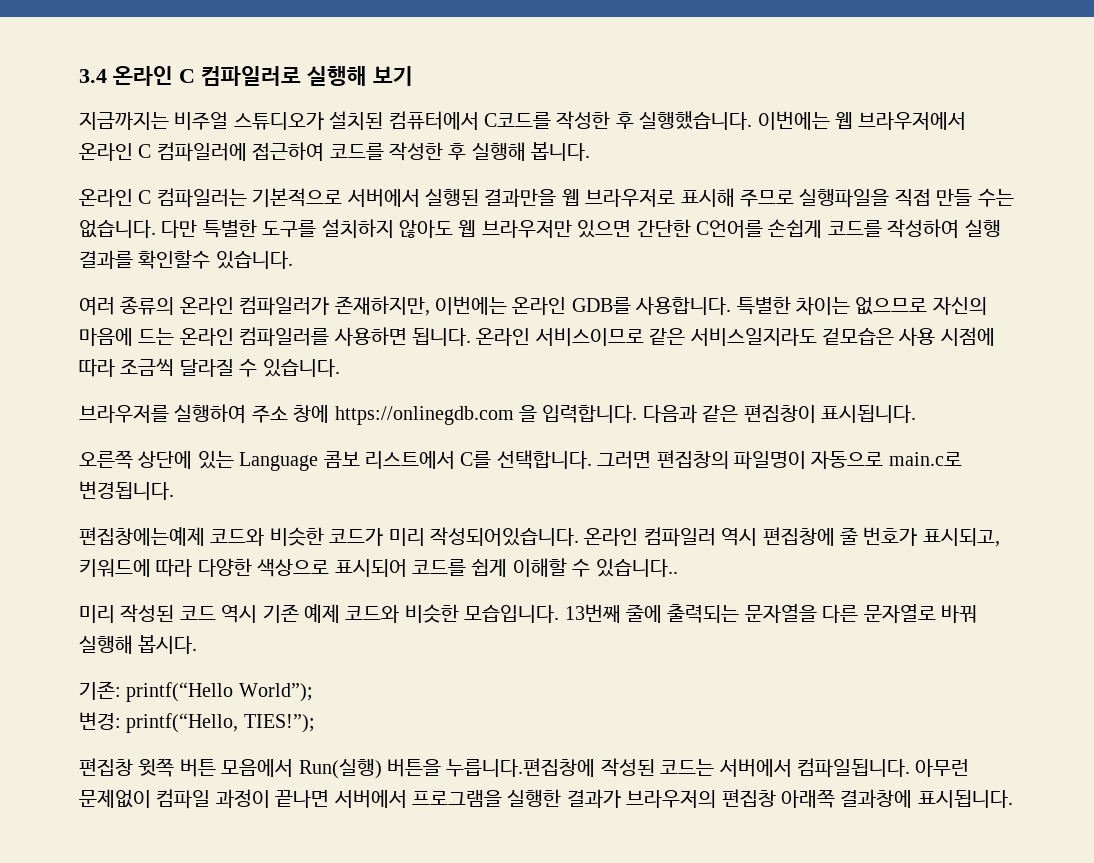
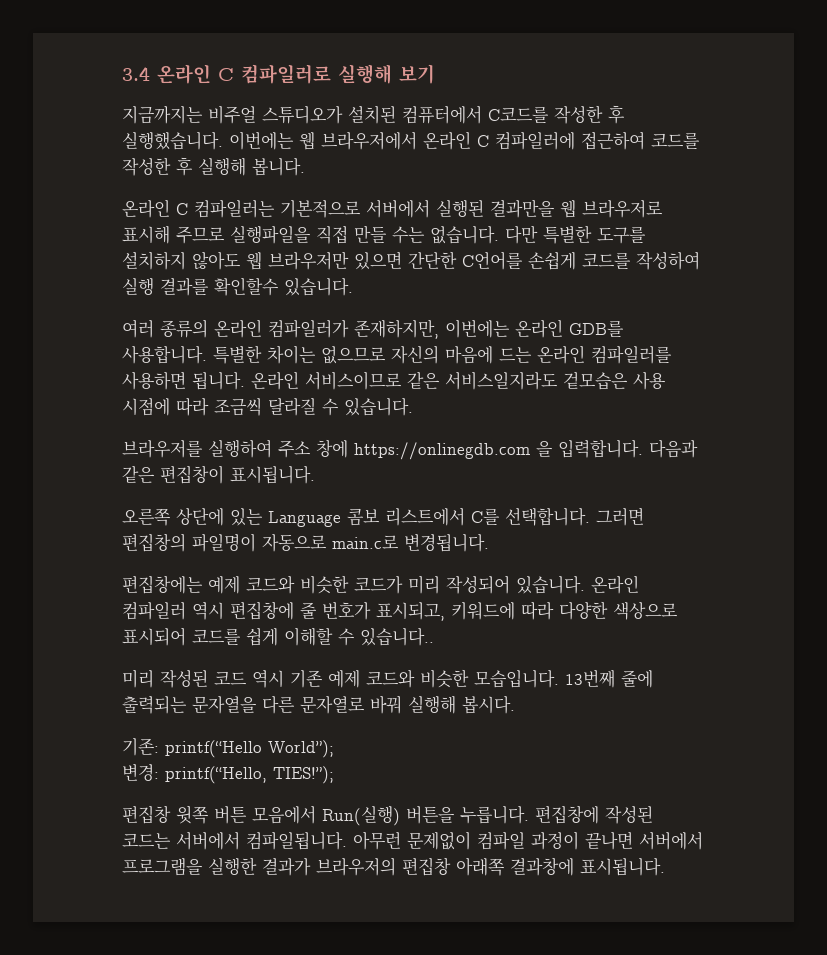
- 편집창에는예제 코드와 비슷한 코드가 미리 작성되어있습니다.
+ 편집창에는 예제 코드와 비슷한 코드가 미리 작성되어 있습니다.
- 편집창 윗쪽 버튼 모음에서 Run(실행) 버튼을 누릅니다.편집창에 작성된 코드는 서버에서 컴파일됩니다.
+ 편집창 윗쪽 버튼 모음에서 Run(실행) 버튼을 누릅니다. 편집창에 작성된 코드는 서버에서 컴파일됩니다.

